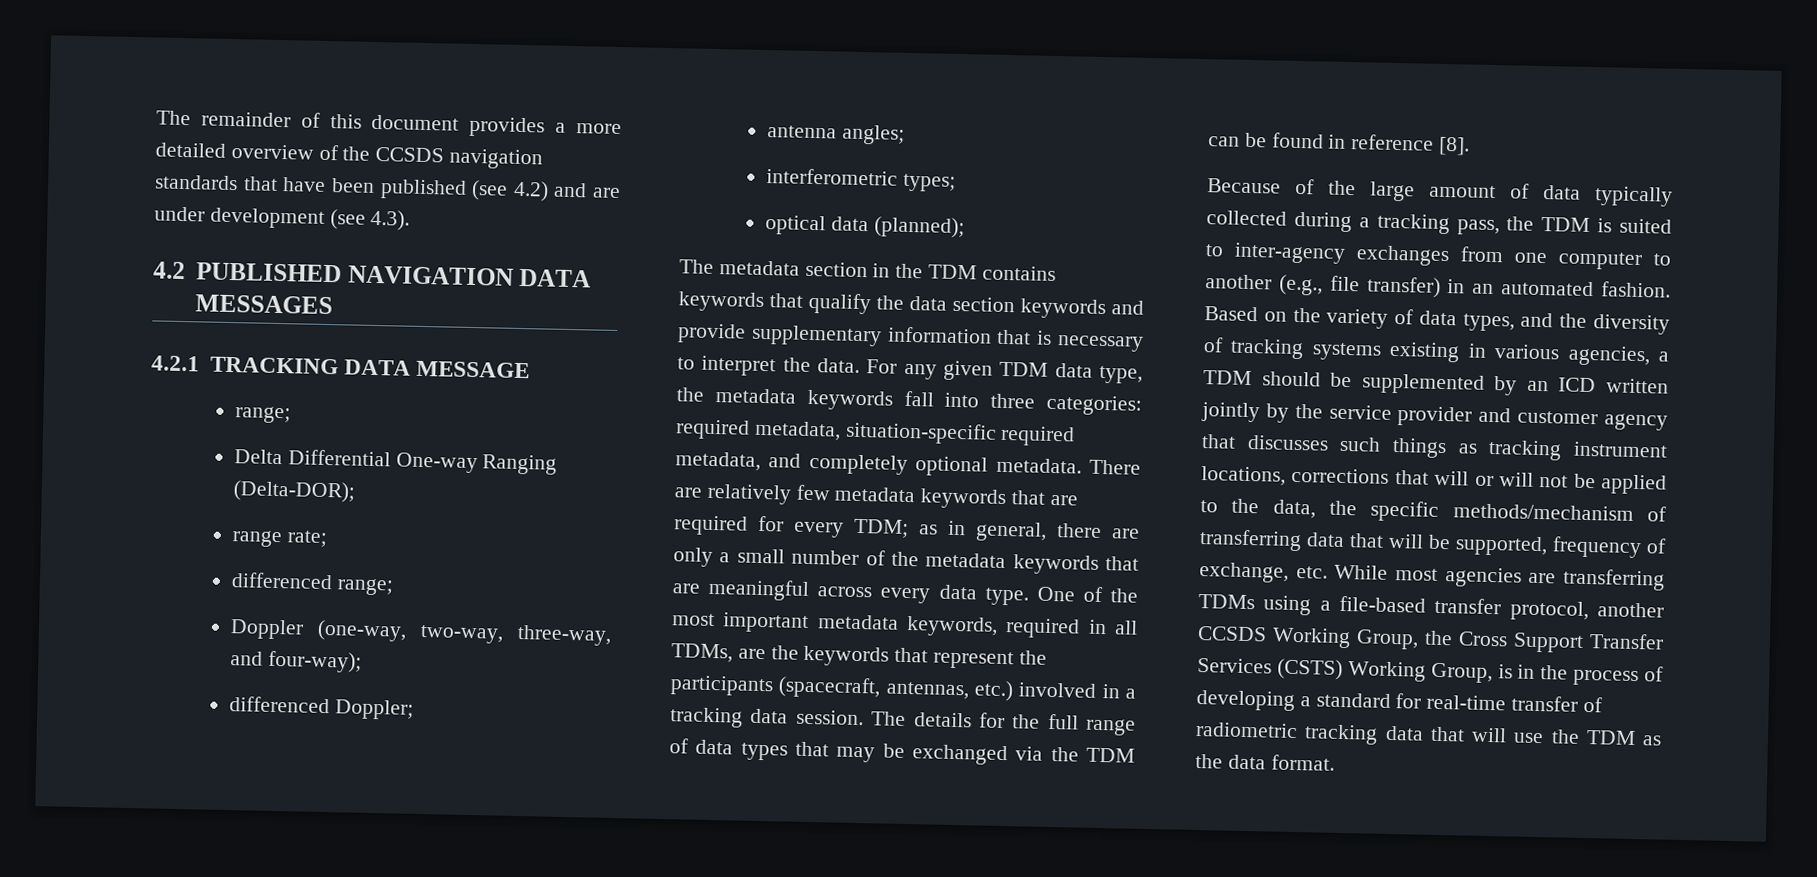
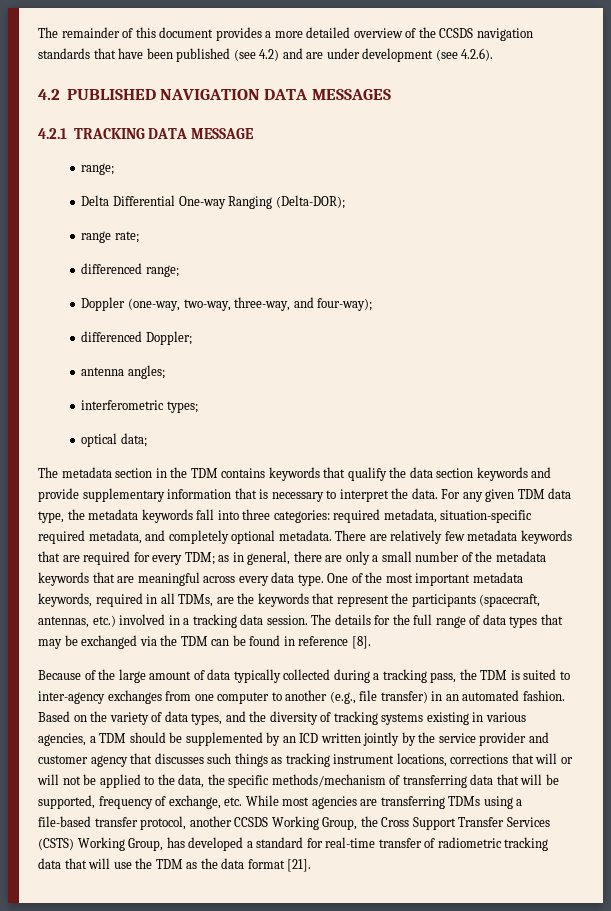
- The remainder of this document provides a more detailed overview of the CCSDS navigation standards that have been published (see 4.2) and are under development (see 4.3).
+ The remainder of this document provides a more detailed overview of the CCSDS navigation standards that have been published (see 4.2) and are under development (see 4.2.6).
- optical data (planned);
+ optical data;
- Based on the variety of data types, and the diversity of tracking systems existing in various agencies, a TDM should be supplemented by an ICD written jointly by the service provider and customer agency that discusses such things as tracking instrument locations, corrections that will or will not be applied to the data, the specific methods/mechanism of transferring data that will be supported, frequency of exchange, etc. While most agencies are transferring TDMs using a file-based transfer protocol, another CCSDS Working Group, the Cross Support Transfer Services (CSTS) Working Group, is in the process of developing a standard for real-time transfer of radiometric tracking data that will use the TDM as the data format.
+ Based on the variety of data types, and the diversity of tracking systems existing in various agencies, a TDM should be supplemented by an ICD written jointly by the service provider and customer agency that discusses such things as tracking instrument locations, corrections that will or will not be applied to the data, the specific methods/mechanism of transferring data that will be supported, frequency of exchange, etc. While most agencies are transferring TDMs using a file-based transfer protocol, another CCSDS Working Group, the Cross Support Transfer Services (CSTS) Working Group, has developed a standard for real-time transfer of radiometric tracking data that will use the TDM as the data format [21].

